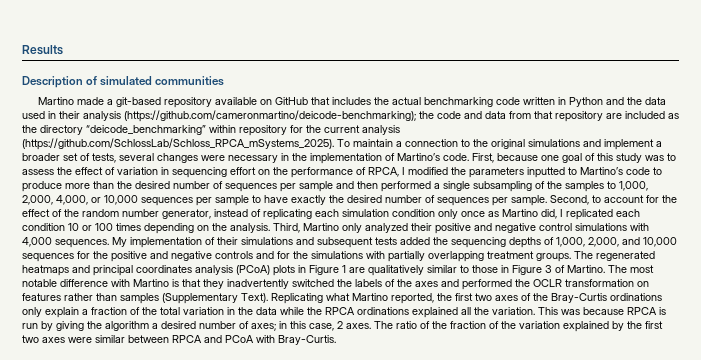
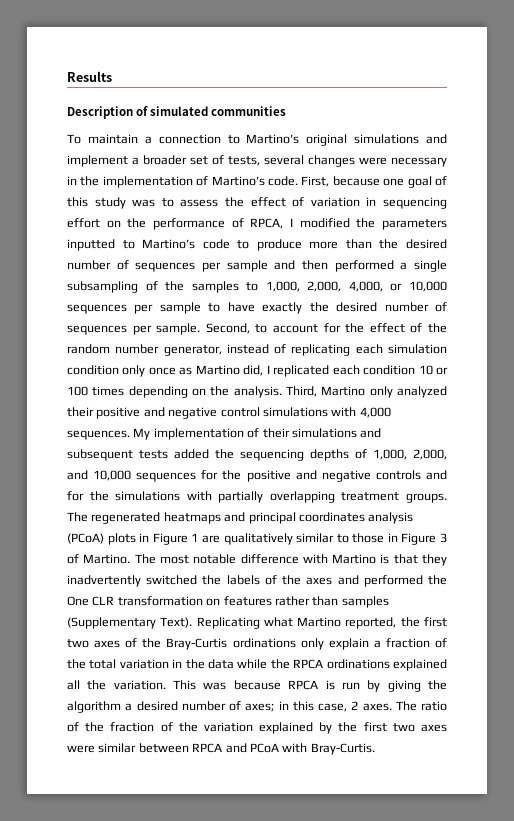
- Martino made a git-based repository available on GitHub that includes the actual benchmarking code written in Python and the data used in their analysis (https://github.com/cameronmartino/deicode-benchmarking); the code and data from that repository are included as the directory “deicode_benchmarking” within repository for the current analysis (https://github.com/SchlossLab/Schloss_RPCA_mSystems_2025). To maintain a connection to the original simulations and implement a broader set of tests, several changes were necessary in the implementation of Martino’s code.
+ To maintain a connection to Martino’s original simulations and implement a broader set of tests, several changes were necessary in the implementation of Martino’s code.
- The most notable difference with Martino is that they inadvertently switched the labels of the axes and performed the OCLR transformation on features rather than samples (Supplementary Text).
+ The most notable difference with Martino is that they inadvertently switched the labels of the axes and performed the One CLR transformation on features rather than samples (Supplementary Text).

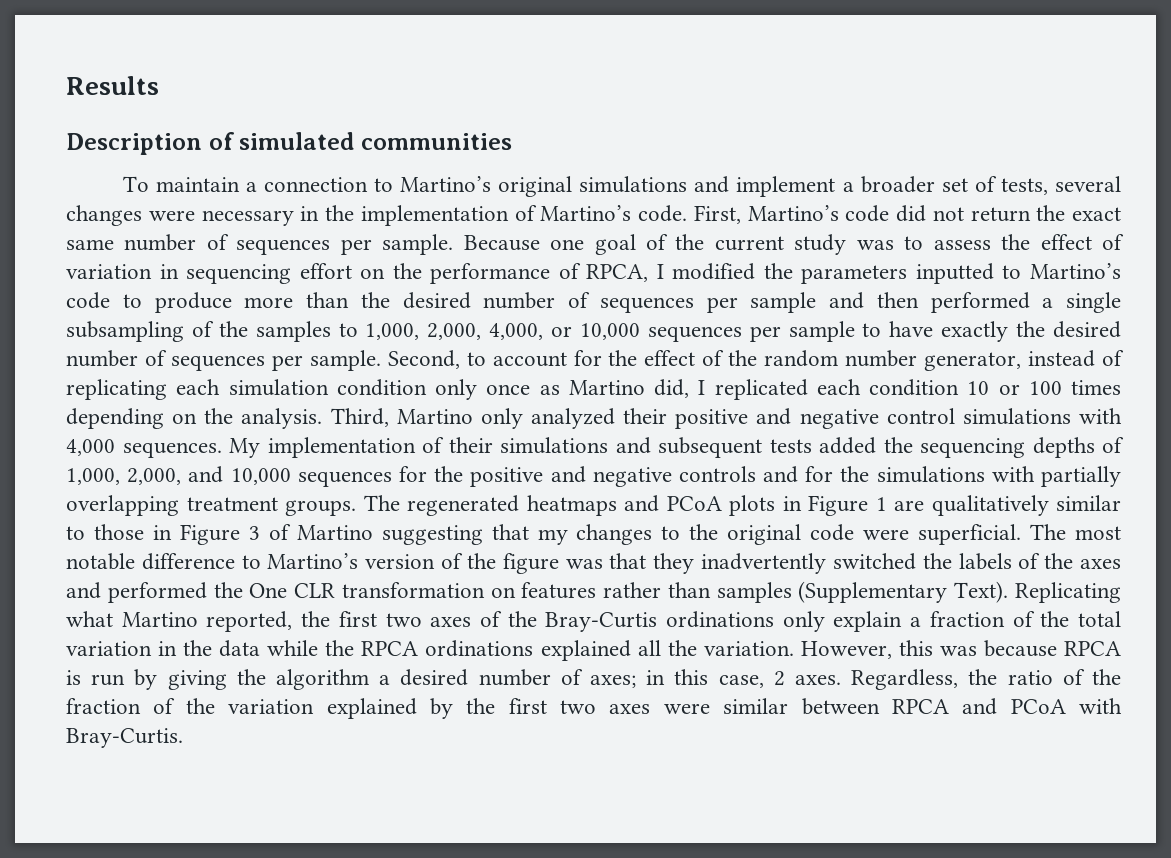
- First, because one goal of this study was to assess the effect of variation in sequencing effort on the performance of RPCA, I modified the parameters inputted to Martino’s code to produce more than the desired number of sequences per sample and then performed a single subsampling of the samples to 1,000, 2,000, 4,000, or 10,000 sequences per sample to have exactly the desired number of sequences per sample.
+ First, Martino’s code did not return the exact same number of sequences per sample. Because one goal of the current study was to assess the effect of variation in sequencing effort on the performance of RPCA, I modified the parameters inputted to Martino’s code to produce more than the desired number of sequences per sample and then performed a single subsampling of the samples to 1,000, 2,000, 4,000, or 10,000 sequences per sample to have exactly the desired number of sequences per sample.
- The regenerated heatmaps and principal coordinates analysis (PCoA) plots in Figure 1 are qualitatively similar to those in Figure 3 of Martino. The most notable difference with Martino is that they inadvertently switched the labels of the axes and performed the One CLR transformation on features rather than samples (Supplementary Text).
+ The regenerated heatmaps and PCoA plots in Figure 1 are qualitatively similar to those in Figure 3 of Martino suggesting that my changes to the original code were superficial. The most notable difference to Martino’s version of the figure was that they inadvertently switched the labels of the axes and performed the One CLR transformation on features rather than samples (Supplementary Text).
- This was because RPCA is run by giving the algorithm a desired number of axes; in this case, 2 axes.
+ However, this was because RPCA is run by giving the algorithm a desired number of axes; in this case, 2 axes.
- The ratio of the fraction of the variation explained by the first two axes were similar between RPCA and PCoA with Bray-Curtis.
+ Regardless, the ratio of the fraction of the variation explained by the first two axes were similar between RPCA and PCoA with Bray-Curtis.

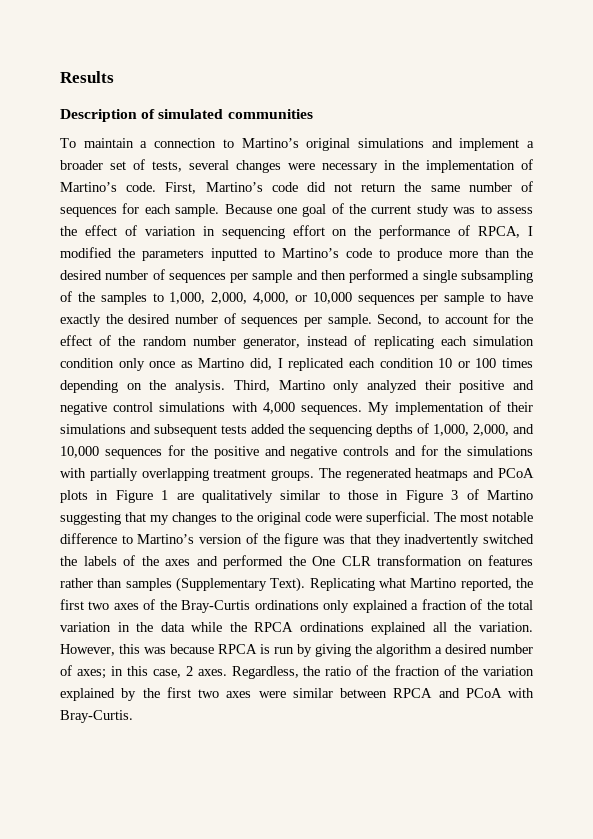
- First, Martino’s code did not return the exact same number of sequences per sample.
+ First, Martino’s code did not return the same number of sequences for each sample.
- Replicating what Martino reported, the first two axes of the Bray-Curtis ordinations only explain a fraction of the total variation in the data while the RPCA ordinations explained all the variation.
+ Replicating what Martino reported, the first two axes of the Bray-Curtis ordinations only explained a fraction of the total variation in the data while the RPCA ordinations explained all the variation.

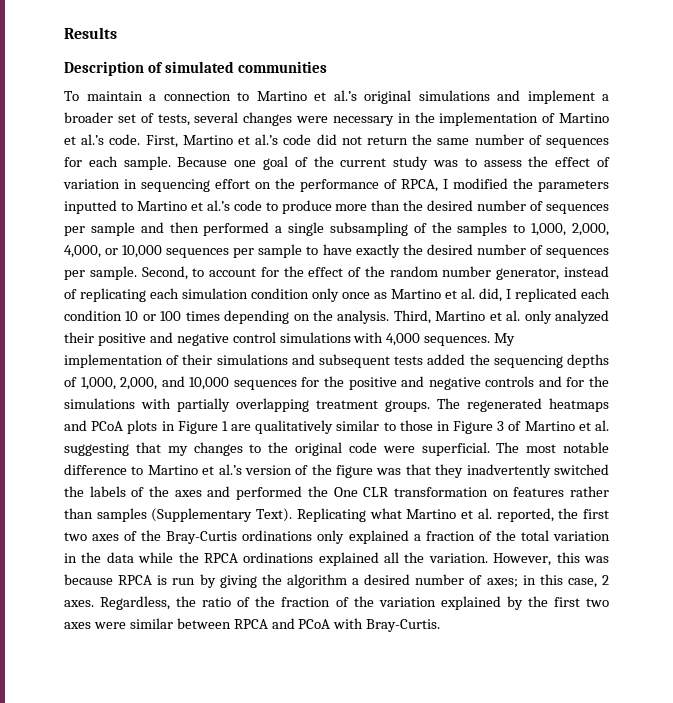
- To maintain a connection to Martino’s original simulations and implement a broader set of tests, several changes were necessary in the implementation of Martino’s code. First, Martino’s code did not return the same number of sequences for each sample.
+ To maintain a connection to Martino et al.’s original simulations and implement a broader set of tests, several changes were necessary in the implementation of Martino et al.’s code. First, Martino et al.’s code did not return the same number of sequences for each sample.
- Because one goal of the current study was to assess the effect of variation in sequencing effort on the performance of RPCA, I modified the parameters inputted to Martino’s code to produce more than the desired number of sequences per sample and then performed a single subsampling of the samples to 1,000, 2,000, 4,000, or 10,000 sequences per sample to have exactly the desired number of sequences per sample.
+ Because one goal of the current study was to assess the effect of variation in sequencing effort on the performance of RPCA, I modified the parameters inputted to Martino et al.’s code to produce more than the desired number of sequences per sample and then performed a single subsampling of the samples to 1,000, 2,000, 4,000, or 10,000 sequences per sample to have exactly the desired number of sequences per sample.
- Second, to account for the effect of the random number generator, instead of replicating each simulation condition only once as Martino did, I replicated each condition 10 or 100 times depending on the analysis.
+ Second, to account for the effect of the random number generator, instead of replicating each simulation condition only once as Martino et al. did, I replicated each condition 10 or 100 times depending on the analysis.
- Third, Martino only analyzed their positive and negative control simulations with 4,000 sequences.
+ Third, Martino et al. only analyzed their positive and negative control simulations with 4,000 sequences.
- The regenerated heatmaps and PCoA plots in Figure 1 are qualitatively similar to those in Figure 3 of Martino suggesting that my changes to the original code were superficial.
+ The regenerated heatmaps and PCoA plots in Figure 1 are qualitatively similar to those in Figure 3 of Martino et al. suggesting that my changes to the original code were superficial.
- The most notable difference to Martino’s version of the figure was that they inadvertently switched the labels of the axes and performed the One CLR transformation on features rather than samples (Supplementary Text).
+ The most notable difference to Martino et al.’s version of the figure was that they inadvertently switched the labels of the axes and performed the One CLR transformation on features rather than samples (Supplementary Text).
- Replicating what Martino reported, the first two axes of the Bray-Curtis ordinations only explained a fraction of the total variation in the data while the RPCA ordinations explained all the variation.
+ Replicating what Martino et al. reported, the first two axes of the Bray-Curtis ordinations only explained a fraction of the total variation in the data while the RPCA ordinations explained all the variation.

